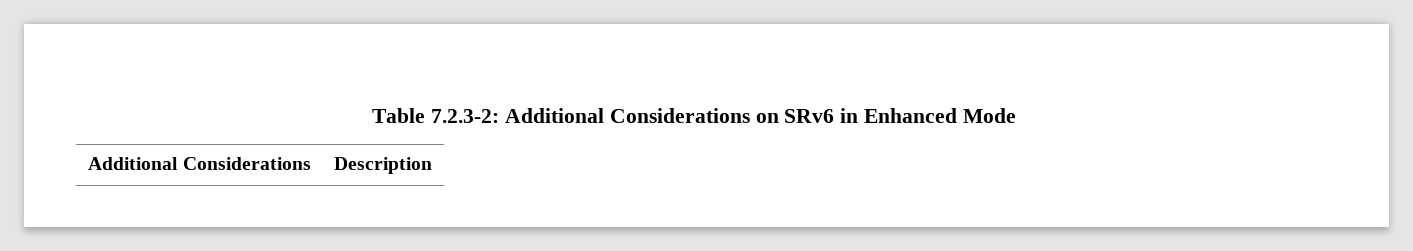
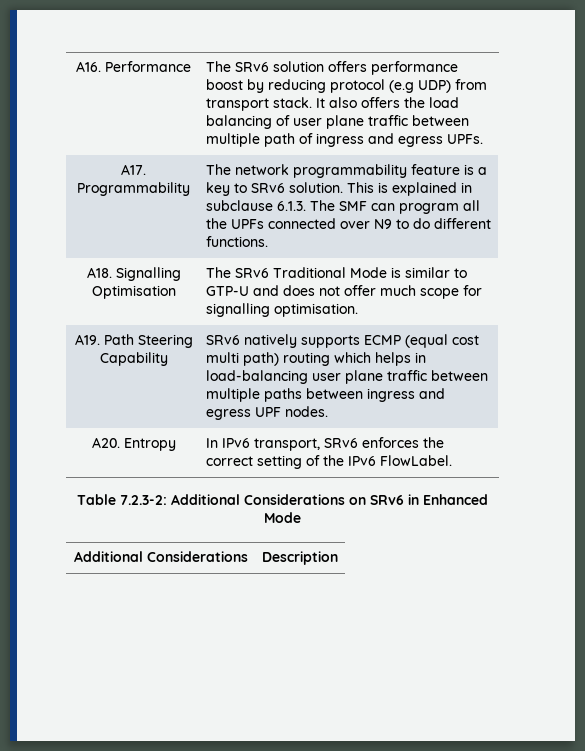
+ A16. Performance | The SRv6 solution offers performance boost by reducing protocol (e.g UDP) from transport stack. It also offers the load balancing of user plane traffic between multiple path of ingress and egress UPFs.
+ A17. Programmability | The network programmability feature is a key to SRv6 solution. This is explained in subclause 6.1.3. The SMF can program all the UPFs connected over N9 to do different functions.
+ A18. Signalling Optimisation | The SRv6 Traditional Mode is similar to GTP-U and does not offer much scope for signalling optimisation.
+ A19. Path Steering Capability | SRv6 natively supports ECMP (equal cost multi path) routing which helps in load-balancing user plane traffic between multiple paths between ingress and egress UPF nodes.
+ A20. Entropy | In IPv6 transport, SRv6 enforces the correct setting of the IPv6 FlowLabel.

